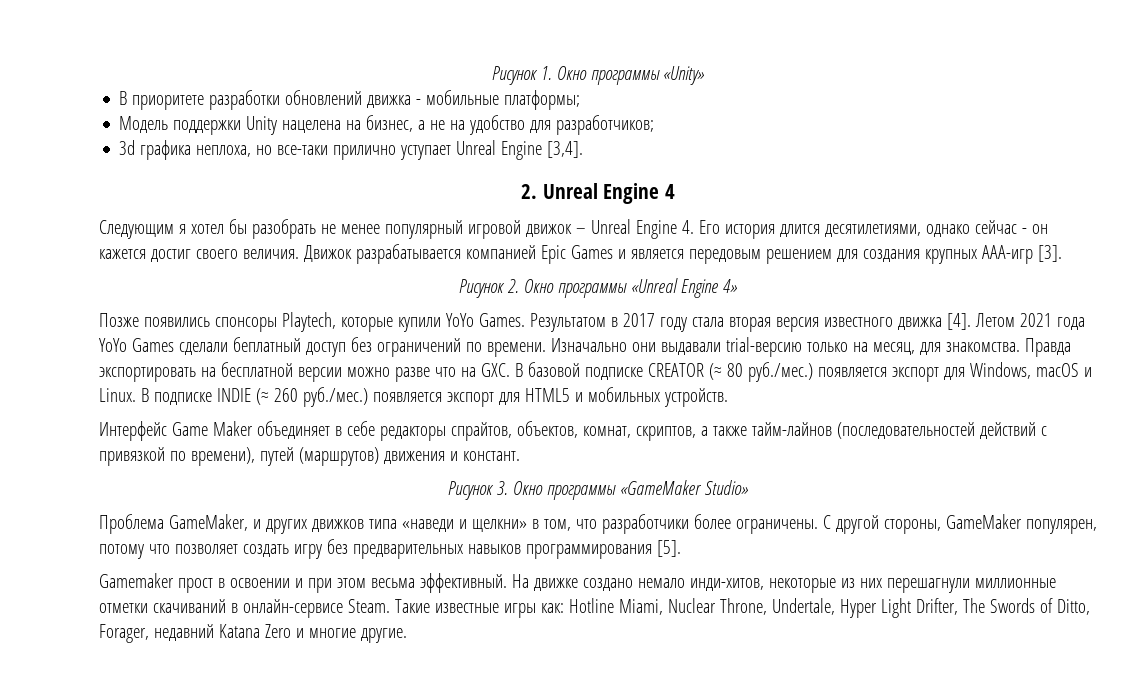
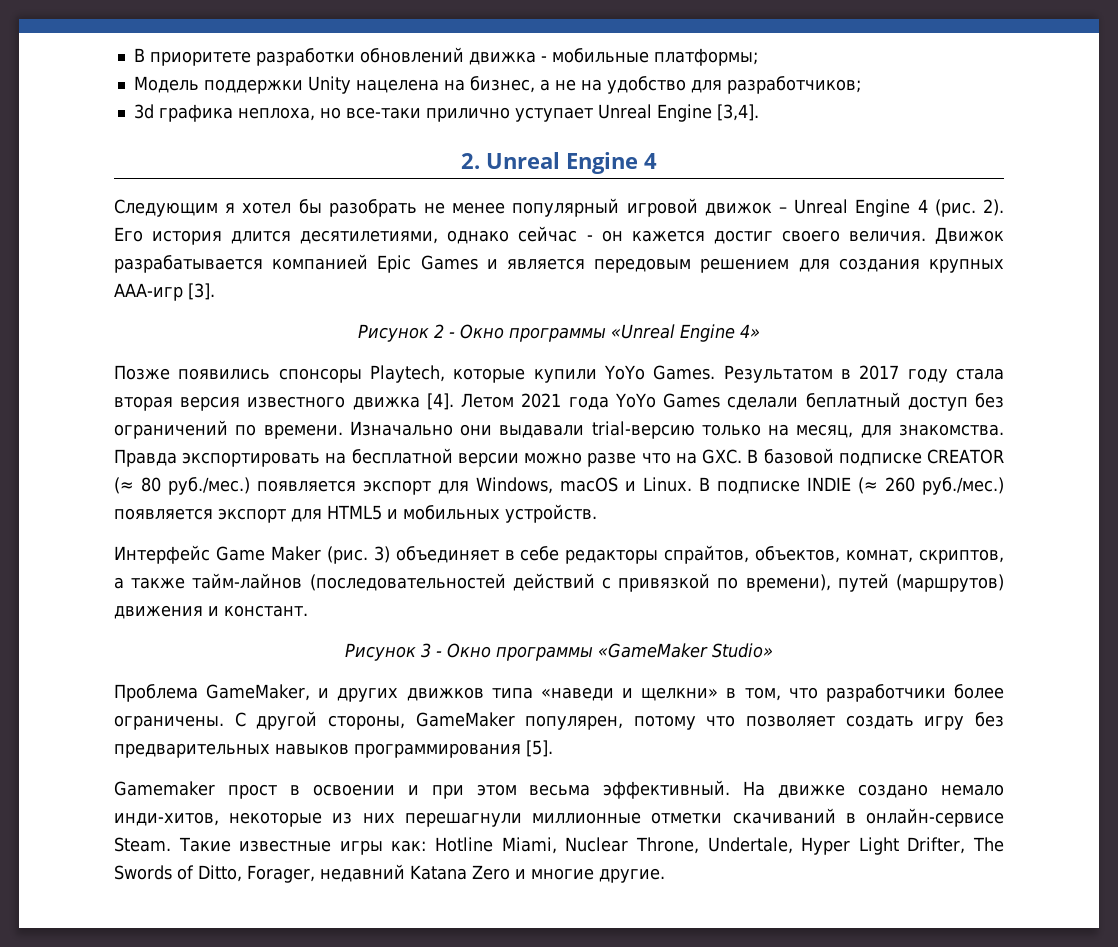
- Рисунок 1. Окно программы «Unity»
- Следующим я хотел бы разобрать не менее популярный игровой движок – Unreal Engine 4. Его история длится десятилетиями, однако сейчас - он кажется достиг своего величия.
+ Следующим я хотел бы разобрать не менее популярный игровой движок – Unreal Engine 4 (рис. 2). Его история длится десятилетиями, однако сейчас - он кажется достиг своего величия.
- Рисунок 2. Окно программы «Unreal Engine 4»
+ Рисунок 2 - Окно программы «Unreal Engine 4»
- Интерфейс Game Maker объединяет в себе редакторы спрайтов, объектов, комнат, скриптов, а также тайм-лайнов (последовательностей действий с привязкой по времени), путей (маршрутов) движения и констант.
+ Интерфейс Game Maker (рис. 3) объединяет в себе редакторы спрайтов, объектов, комнат, скриптов, а также тайм-лайнов (последовательностей действий с привязкой по времени), путей (маршрутов) движения и констант.
- Рисунок 3. Окно программы «GameMaker Studio»
+ Рисунок 3 - Окно программы «GameMaker Studio»

